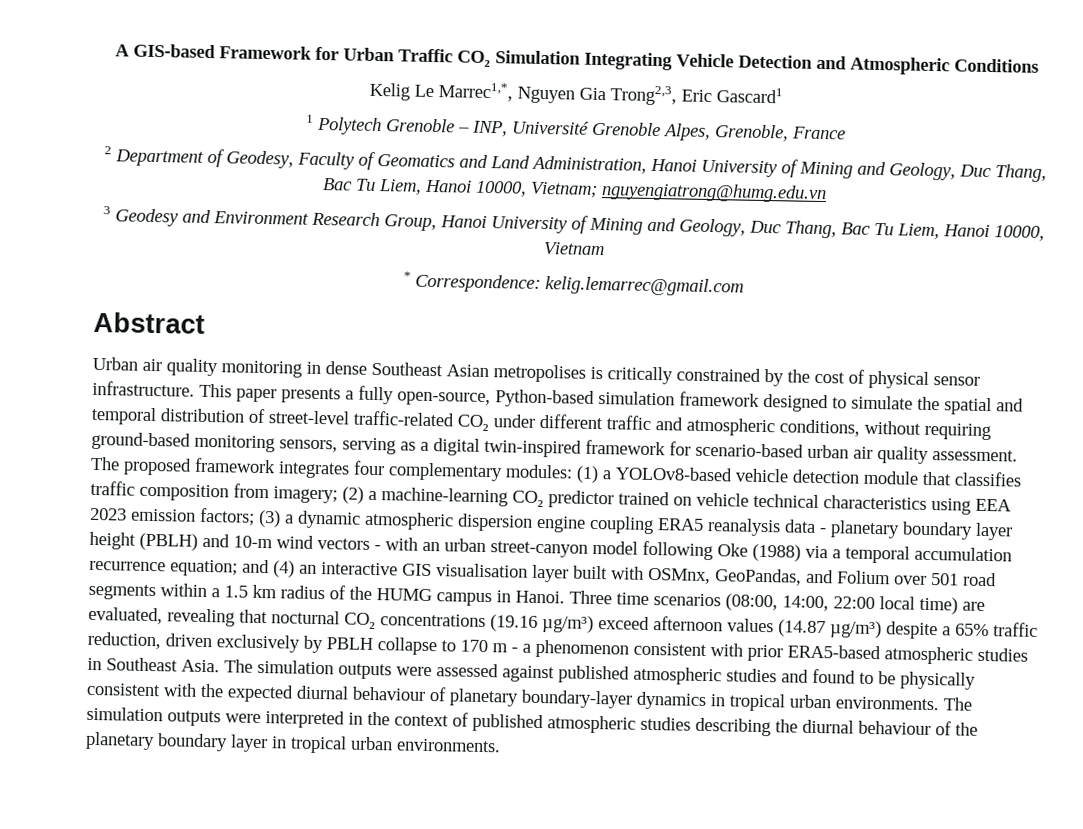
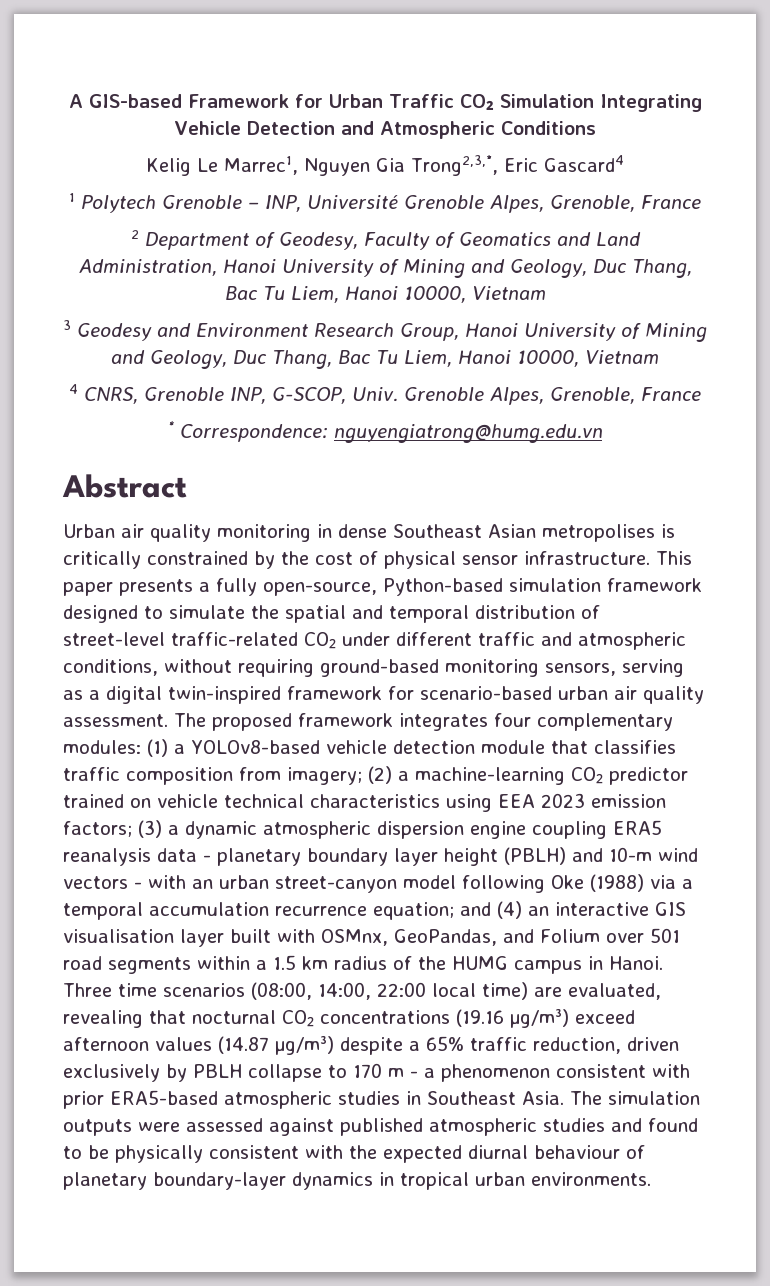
- Kelig Le Marrec1,*, Nguyen Gia Trong2,3, Eric Gascard1
+ Kelig Le Marrec1, Nguyen Gia Trong2,3,*, Eric Gascard4
- 2 Department of Geodesy, Faculty of Geomatics and Land Administration, Hanoi University of Mining and Geology, Duc Thang, Bac Tu Liem, Hanoi 10000, Vietnam; nguyengiatrong@humg.edu.vn
+ 2 Department of Geodesy, Faculty of Geomatics and Land Administration, Hanoi University of Mining and Geology, Duc Thang, Bac Tu Liem, Hanoi 10000, Vietnam
+ 4 CNRS, Grenoble INP, G-SCOP, Univ. Grenoble Alpes, Grenoble, France
- * Correspondence: kelig.lemarrec@gmail.com
+ * Correspondence: nguyengiatrong@humg.edu.vn
- The simulation outputs were interpreted in the context of published atmospheric studies describing the diurnal behaviour of the planetary boundary layer in tropical urban environments.

